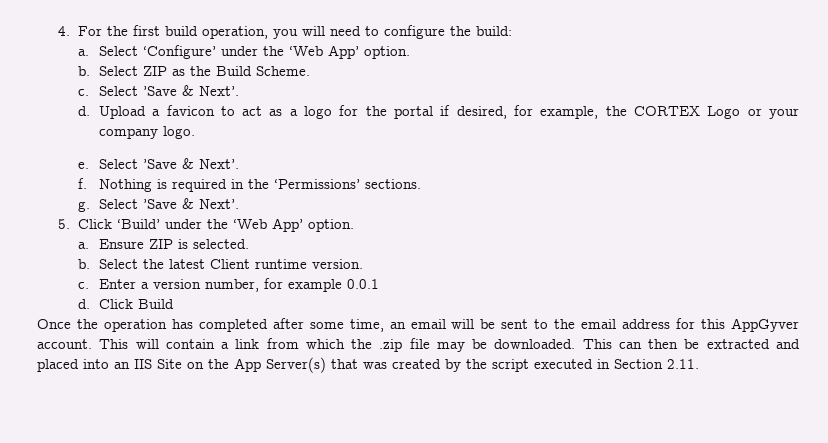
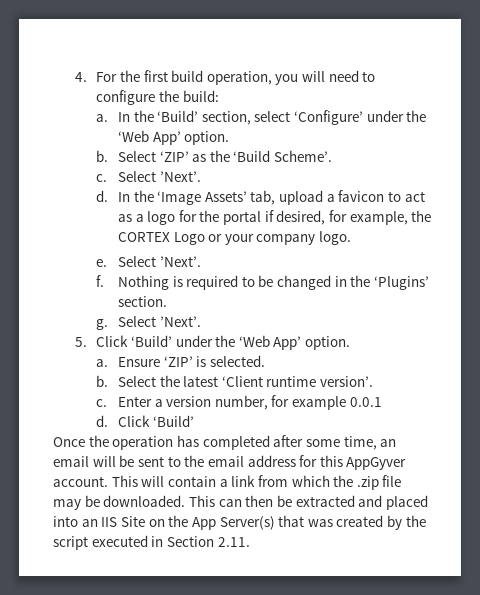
- Select ‘Configure’ under the ‘Web App’ option.
+ In the ‘Build’ section, select ‘Configure’ under the ‘Web App’ option.
- Select ZIP as the Build Scheme.
+ Select ‘ZIP’ as the ‘Build Scheme’.
- c. Select ’Save & Next’.
- d. Upload a favicon to act as a logo for the portal if desired, for example, the CORTEX Logo or your company logo.
+ c. Select ’Next’.
+ d. In the ‘Image Assets’ tab, upload a favicon to act as a logo for the portal if desired, for example, the CORTEX Logo or your company logo.
- e. Select ’Save & Next’.
+ e. Select ’Next’.
- Nothing is required in the ‘Permissions’ sections.
+ Nothing is required to be changed in the ‘Plugins’ section.
- g. Select ’Save & Next’.
+ g. Select ’Next’.
- Ensure ZIP is selected.
+ Ensure ‘ZIP’ is selected.
- Select the latest Client runtime version.
+ Select the latest ‘Client runtime version’.
- d. Click Build
+ d. Click ‘Build’

